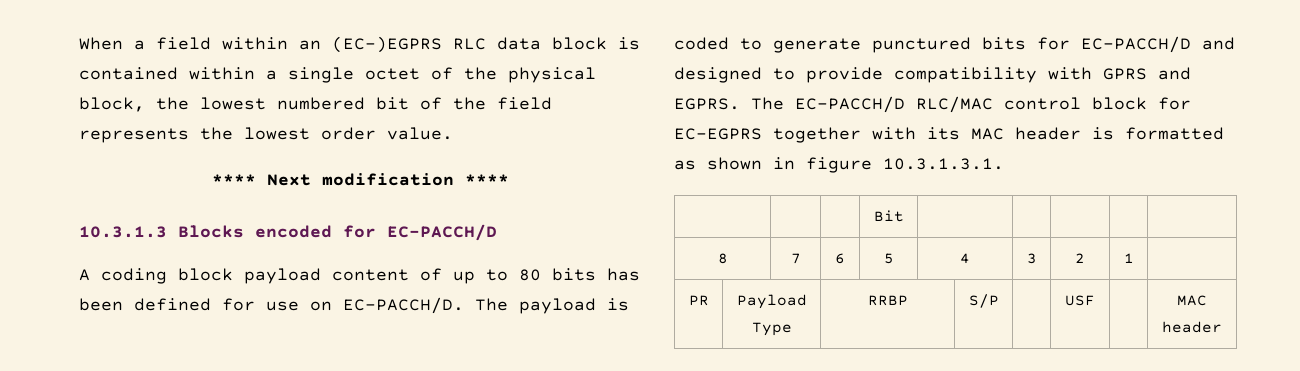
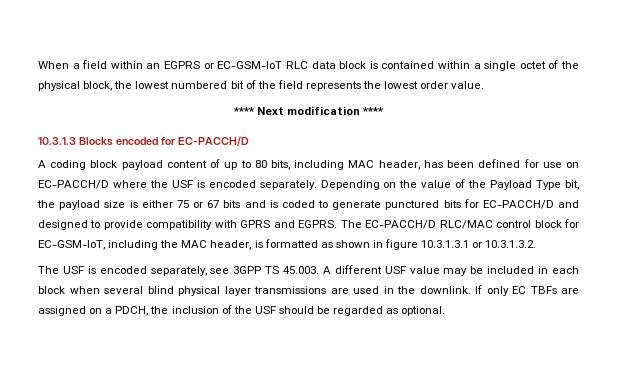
- When a field within an (EC-)EGPRS RLC data block is contained within a single octet of the physical block, the lowest numbered bit of the field represents the lowest order value.
+ When a field within an EGPRS or EC-GSM-IoT RLC data block is contained within a single octet of the physical block, the lowest numbered bit of the field represents the lowest order value.
- A coding block payload content of up to 80 bits has been defined for use on EC-PACCH/D. The payload is coded to generate punctured bits for EC-PACCH/D and designed to provide compatibility with GPRS and EGPRS.
+ A coding block payload content of up to 80 bits, including MAC header, has been defined for use on EC-PACCH/D where the USF is encoded separately. Depending on the value of the Payload Type bit, the payload size is either 75 or 67 bits and is coded to generate punctured bits for EC-PACCH/D and designed to provide compatibility with GPRS and EGPRS.
- The EC-PACCH/D RLC/MAC control block for EC-EGPRS together with its MAC header is formatted as shown in figure 10.3.1.3.1.
- | | | Bit | | | | |
- 8 | 7 | 6 | 5 | 4 | 3 | 2 | 1 |
- PR | Payload Type | RRBP | S/P | | USF | | MAC header
+ The EC-PACCH/D RLC/MAC control block for EC-GSM-IoT, including the MAC header, is formatted as shown in figure 10.3.1.3.1 or 10.3.1.3.2.
+ The USF is encoded separately, see 3GPP TS 45.003. A different USF value may be included in each block when several blind physical layer transmissions are used in the downlink. If only EC TBFs are assigned on a PDCH, the inclusion of the USF should be regarded as optional.

